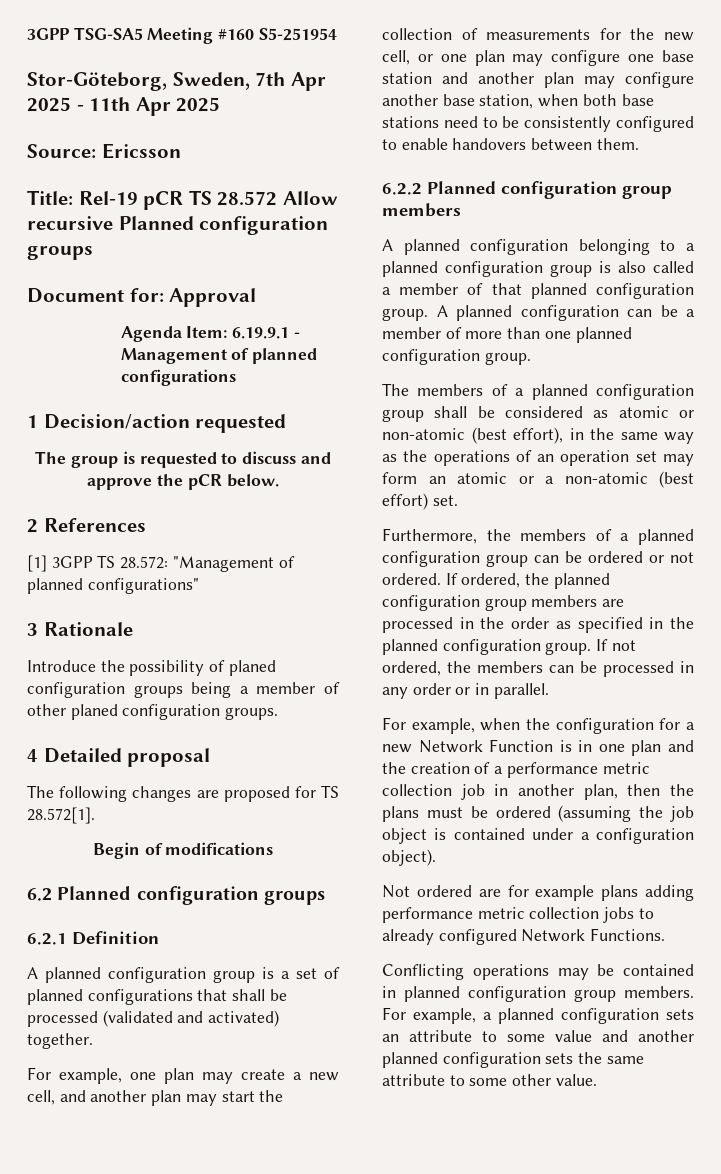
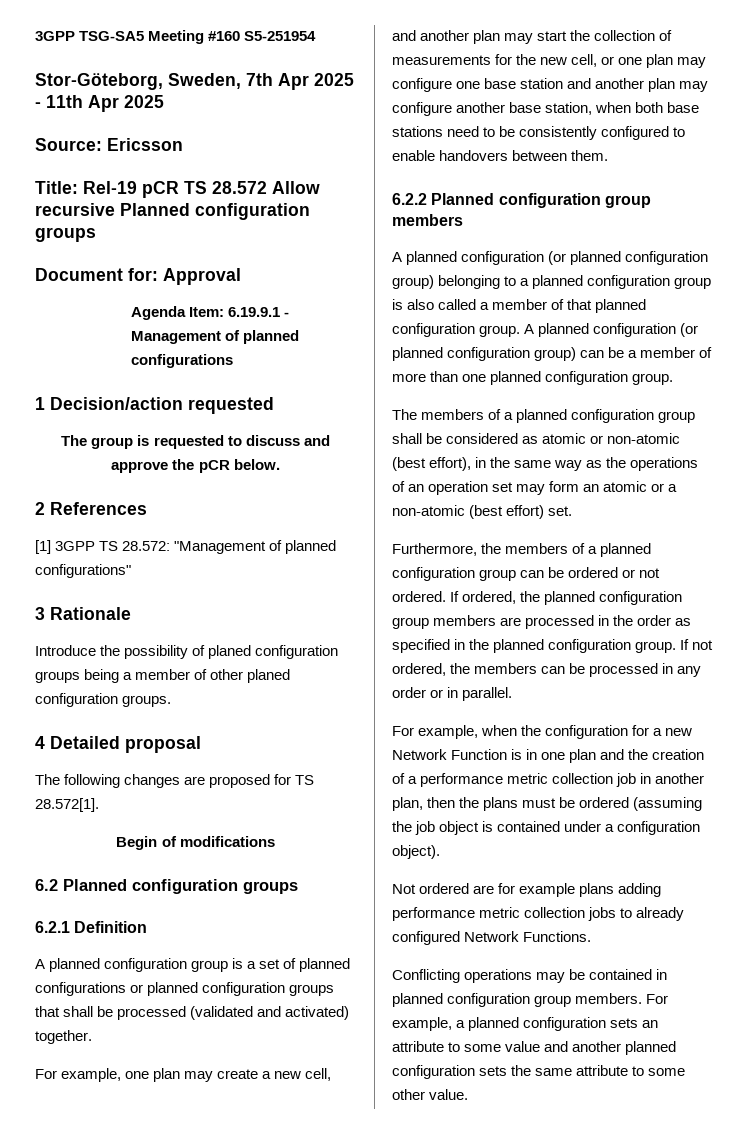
- A planned configuration group is a set of planned configurations that shall be processed (validated and activated) together.
+ A planned configuration group is a set of planned configurations or planned configuration groups that shall be processed (validated and activated) together.
- A planned configuration belonging to a planned configuration group is also called a member of that planned configuration group.
+ A planned configuration (or planned configuration group) belonging to a planned configuration group is also called a member of that planned configuration group.
- A planned configuration can be a member of more than one planned configuration group.
+ A planned configuration (or planned configuration group) can be a member of more than one planned configuration group.

